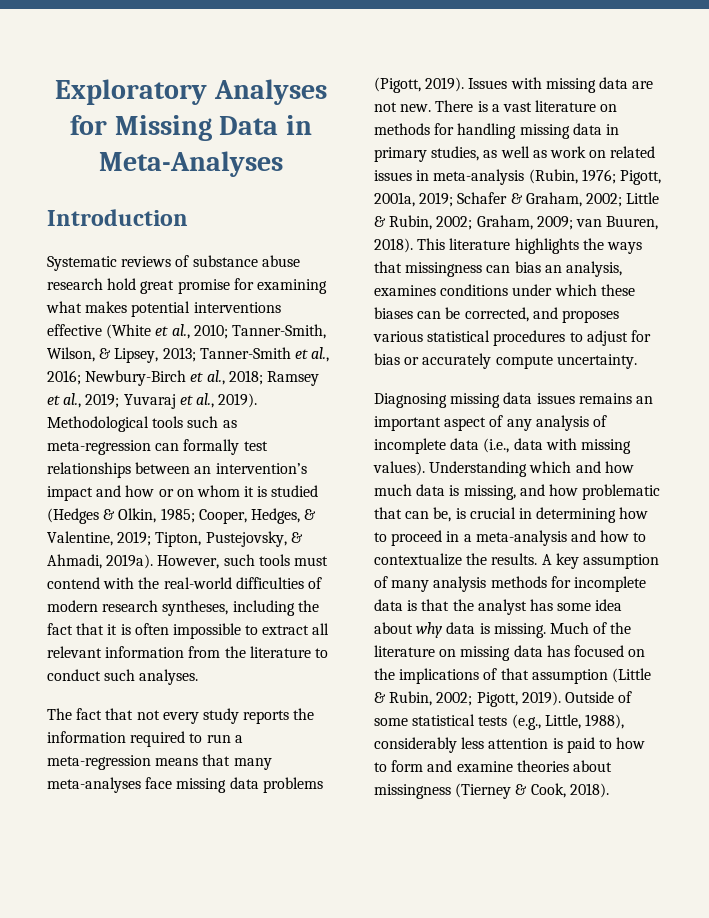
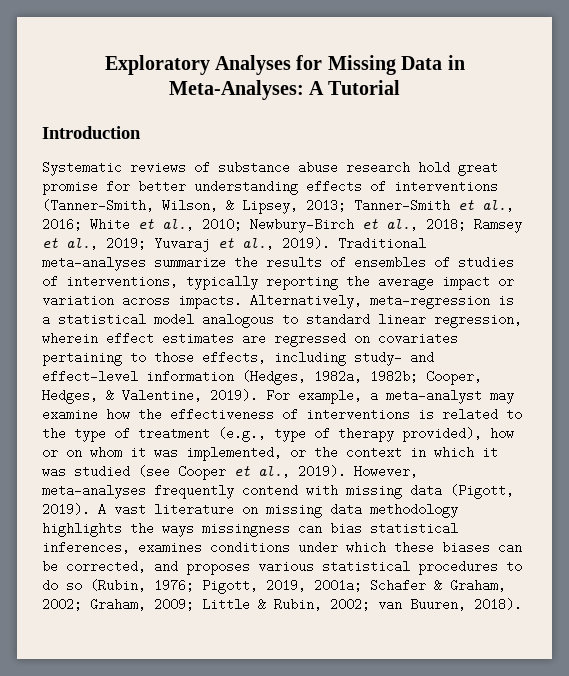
- Exploratory Analyses for Missing Data in Meta-Analyses
+ Exploratory Analyses for Missing Data in Meta-Analyses: A Tutorial
- Systematic reviews of substance abuse research hold great promise for examining what makes potential interventions effective (White et al., 2010; Tanner-Smith, Wilson, & Lipsey, 2013; Tanner-Smith et al., 2016; Newbury-Birch et al., 2018; Ramsey et al., 2019; Yuvaraj et al., 2019).
+ Systematic reviews of substance abuse research hold great promise for better understanding effects of interventions (Tanner-Smith, Wilson, & Lipsey, 2013; Tanner-Smith et al., 2016; White et al., 2010; Newbury-Birch et al., 2018; Ramsey et al., 2019; Yuvaraj et al., 2019).
- Methodological tools such as meta-regression can formally test relationships between an intervention’s impact and how or on whom it is studied (Hedges & Olkin, 1985; Cooper, Hedges, & Valentine, 2019; Tipton, Pustejovsky, & Ahmadi, 2019a). However, such tools must contend with the real-world difficulties of modern research syntheses, including the fact that it is often impossible to extract all relevant information from the literature to conduct such analyses.
- The fact that not every study reports the information required to run a meta-regression means that many meta-analyses face missing data problems (Pigott, 2019). Issues with missing data are not new. There is a vast literature on methods for handling missing data in primary studies, as well as work on related issues in meta-analysis (Rubin, 1976; Pigott, 2001a, 2019; Schafer & Graham, 2002; Little & Rubin, 2002; Graham, 2009; van Buuren, 2018). This literature highlights the ways that missingness can bias an analysis, examines conditions under which these biases can be corrected, and proposes various statistical procedures to adjust for bias or accurately compute uncertainty.
- Diagnosing missing data issues remains an important aspect of any analysis of incomplete data (i.e., data with missing values). Understanding which and how much data is missing, and how problematic that can be, is crucial in determining how to proceed in a meta-analysis and how to contextualize the results. A key assumption of many analysis methods for incomplete data is that the analyst has some idea about why data is missing. Much of the literature on missing data has focused on the implications of that assumption (Little & Rubin, 2002; Pigott, 2019). Outside of some statistical tests (e.g., Little, 1988), considerably less attention is paid to how to form and examine theories about missingness (Tierney & Cook, 2018).
+ Traditional meta-analyses summarize the results of ensembles of studies of interventions, typically reporting the average impact or variation across impacts. Alternatively, meta-regression is a statistical model analogous to standard linear regression, wherein effect estimates are regressed on covariates pertaining to those effects, including study- and effect-level information (Hedges, 1982a, 1982b; Cooper, Hedges, & Valentine, 2019). For example, a meta-analyst may examine how the effectiveness of interventions is related to the type of treatment (e.g., type of therapy provided), how or on whom it was implemented, or the context in which it was studied (see Cooper et al., 2019). However, meta-analyses frequently contend with missing data (Pigott, 2019). A vast literature on missing data methodology highlights the ways missingness can bias statistical inferences, examines conditions under which these biases can be corrected, and proposes various statistical procedures to do so (Rubin, 1976; Pigott, 2019, 2001a; Schafer & Graham, 2002; Graham, 2009; Little & Rubin, 2002; van Buuren, 2018).

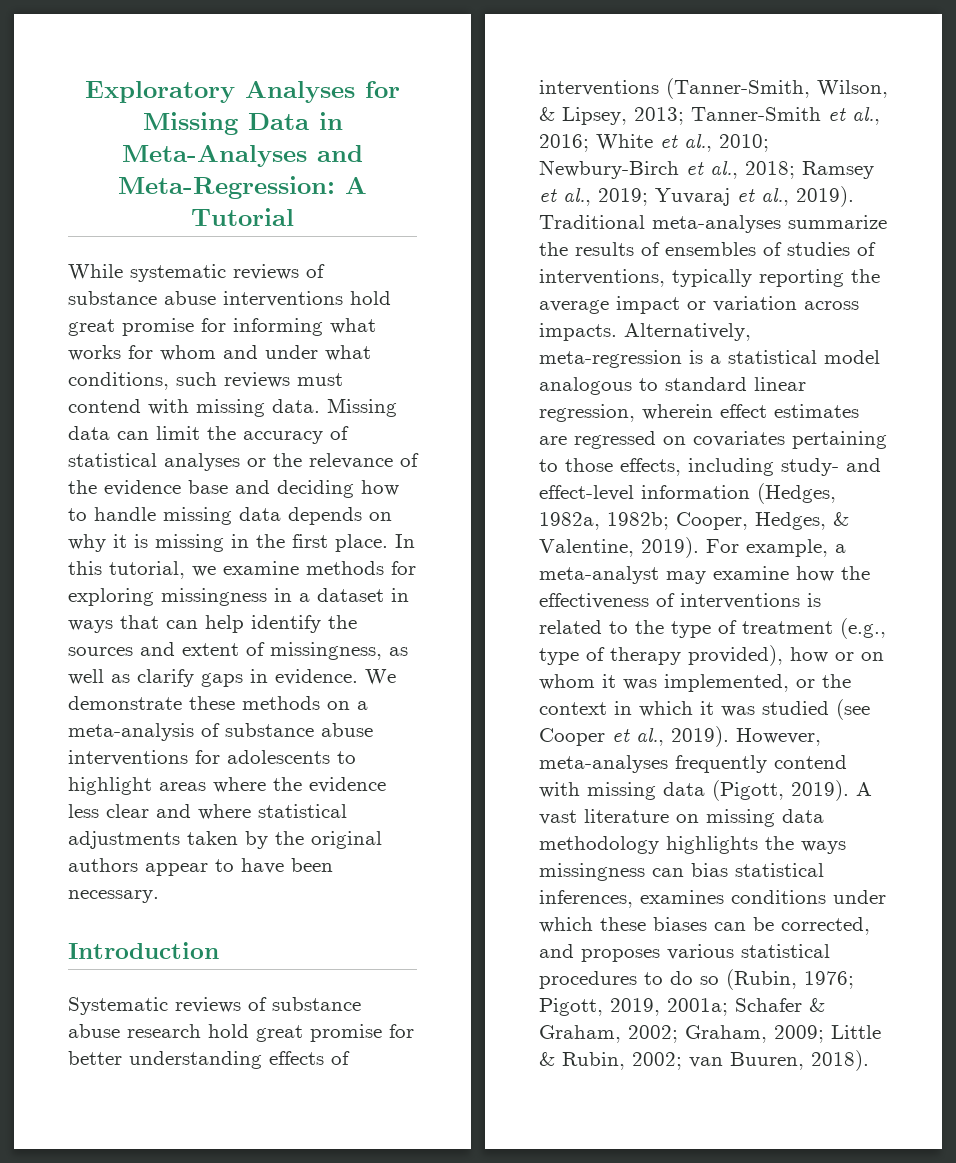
- Exploratory Analyses for Missing Data in Meta-Analyses: A Tutorial
+ Exploratory Analyses for Missing Data in Meta-Analyses and Meta-Regression: A Tutorial
+ While systematic reviews of substance abuse interventions hold great promise for informing what works for whom and under what conditions, such reviews must contend with missing data. Missing data can limit the accuracy of statistical analyses or the relevance of the evidence base and deciding how to handle missing data depends on why it is missing in the first place. In this tutorial, we examine methods for exploring missingness in a dataset in ways that can help identify the sources and extent of missingness, as well as clarify gaps in evidence. We demonstrate these methods on a meta-analysis of substance abuse interventions for adolescents to highlight areas where the evidence less clear and where statistical adjustments taken by the original authors appear to have been necessary.

